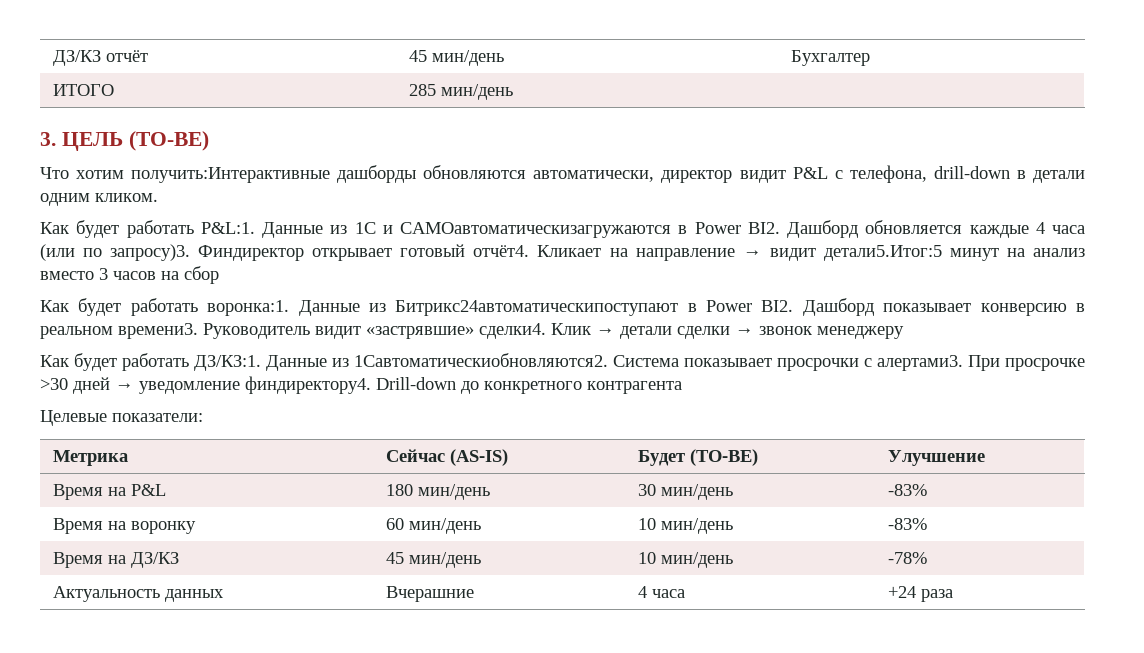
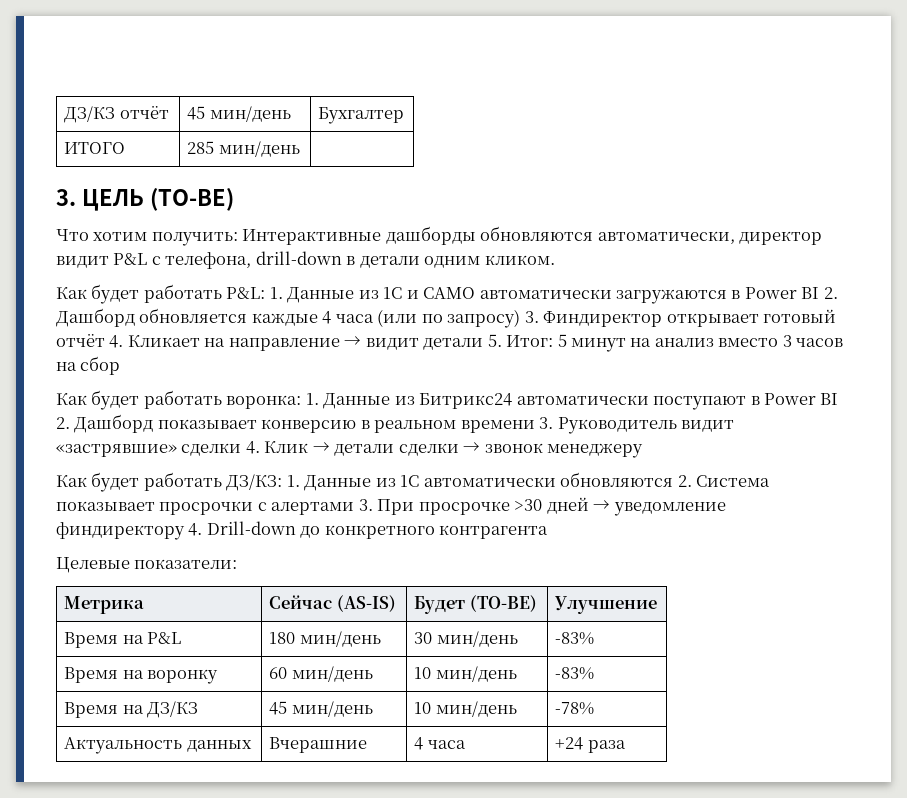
- Что хотим получить:Интерактивные дашборды обновляются автоматически, директор видит P&L с телефона, drill-down в детали одним кликом.
+ Что хотим получить: Интерактивные дашборды обновляются автоматически, директор видит P&L с телефона, drill-down в детали одним кликом.
- Как будет работать P&L:1. Данные из 1С и САМОавтоматическизагружаются в Power BI2. Дашборд обновляется каждые 4 часа (или по запросу)3. Финдиректор открывает готовый отчёт4. Кликает на направление → видит детали5.Итог:5 минут на анализ вместо 3 часов на сбор
+ Как будет работать P&L: 1. Данные из 1С и САМО автоматически загружаются в Power BI 2. Дашборд обновляется каждые 4 часа (или по запросу) 3. Финдиректор открывает готовый отчёт 4. Кликает на направление → видит детали 5. Итог: 5 минут на анализ вместо 3 часов на сбор
- Как будет работать воронка:1. Данные из Битрикс24автоматическипоступают в Power BI2. Дашборд показывает конверсию в реальном времени3. Руководитель видит «застрявшие» сделки4. Клик → детали сделки → звонок менеджеру
+ Как будет работать воронка: 1. Данные из Битрикс24 автоматически поступают в Power BI 2. Дашборд показывает конверсию в реальном времени 3. Руководитель видит «застрявшие» сделки 4. Клик → детали сделки → звонок менеджеру
- Как будет работать ДЗ/КЗ:1. Данные из 1Савтоматическиобновляются2. Система показывает просрочки с алертами3. При просрочке >30 дней → уведомление финдиректору4. Drill-down до конкретного контрагента
+ Как будет работать ДЗ/КЗ: 1. Данные из 1С автоматически обновляются 2. Система показывает просрочки с алертами 3. При просрочке >30 дней → уведомление финдиректору 4. Drill-down до конкретного контрагента

